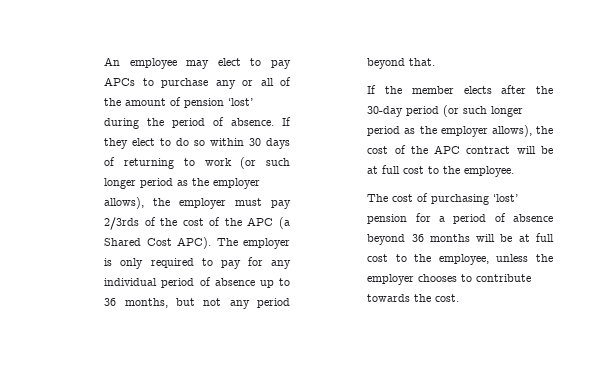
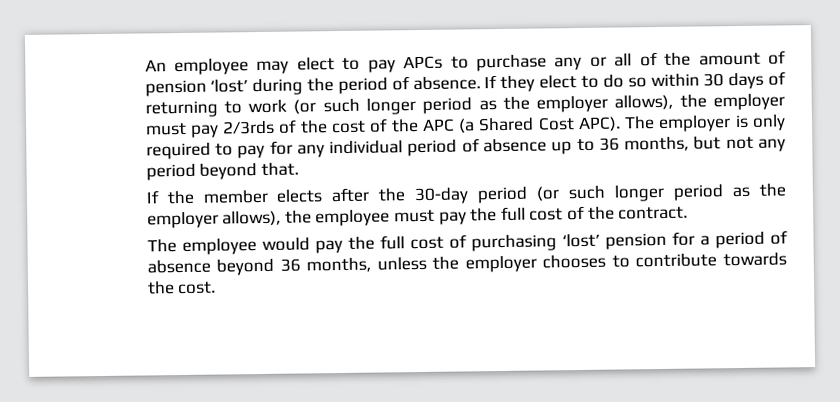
- If the member elects after the 30-day period (or such longer period as the employer allows), the cost of the APC contract will be at full cost to the employee.
- The cost of purchasing ‘lost’ pension for a period of absence beyond 36 months will be at full cost to the employee, unless the employer chooses to contribute towards the cost.
+ If the member elects after the 30-day period (or such longer period as the employer allows), the employee must pay the full cost of the contract.
+ The employee would pay the full cost of purchasing ‘lost’ pension for a period of absence beyond 36 months, unless the employer chooses to contribute towards the cost.

